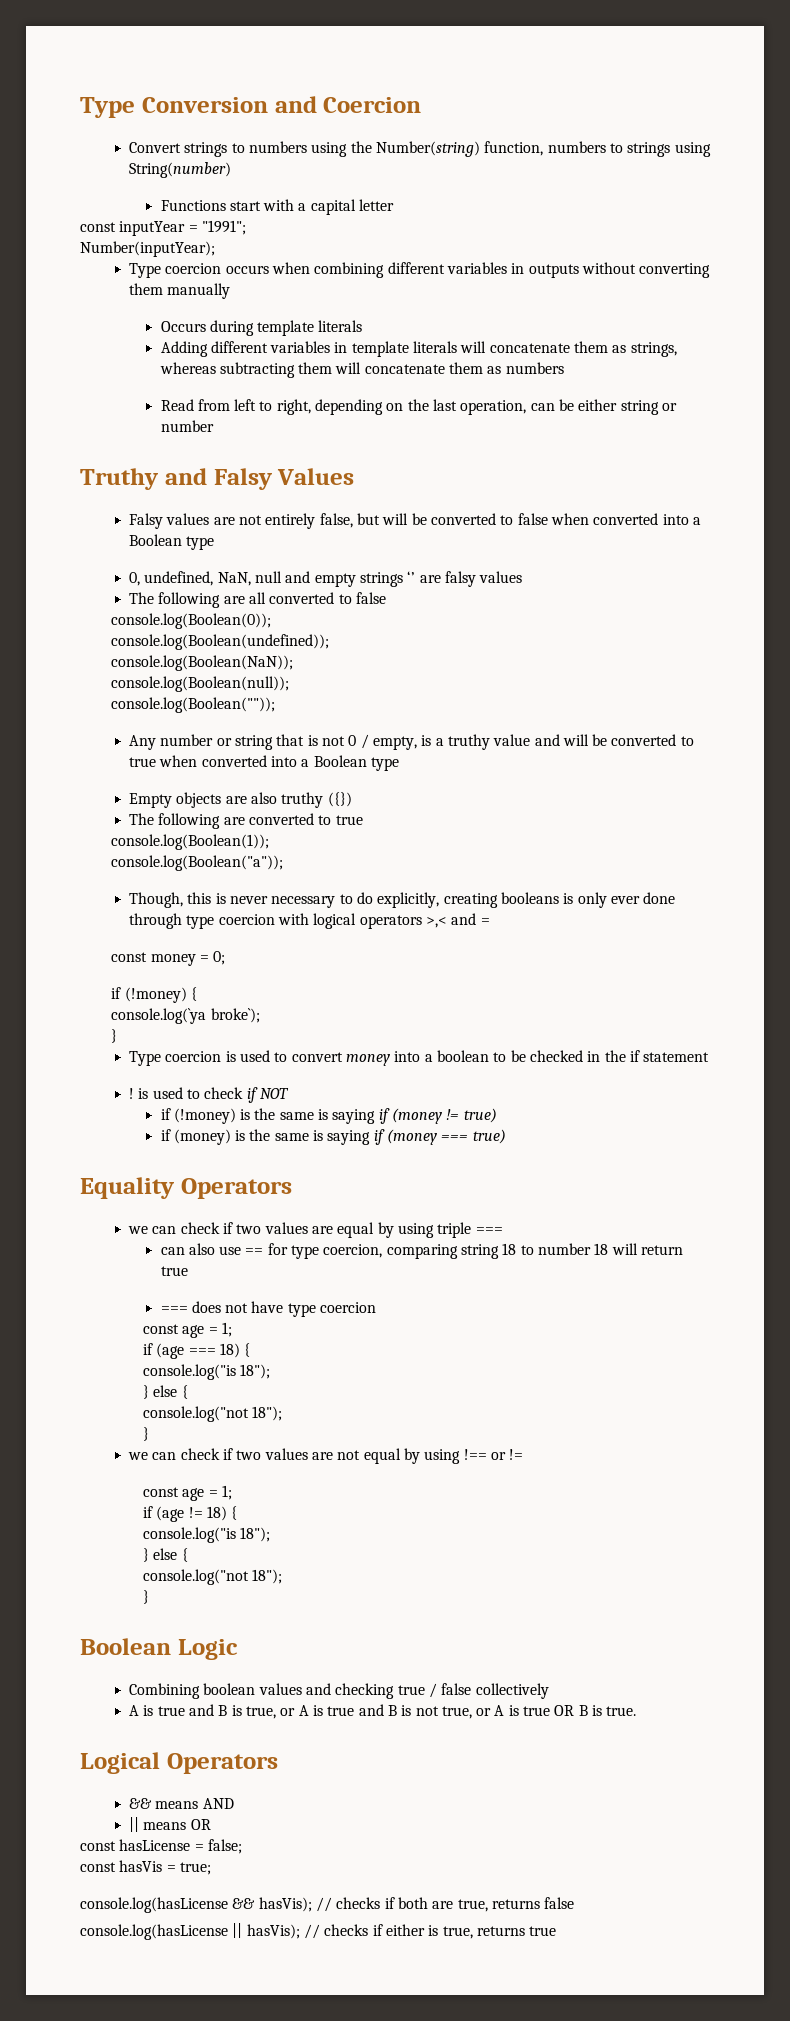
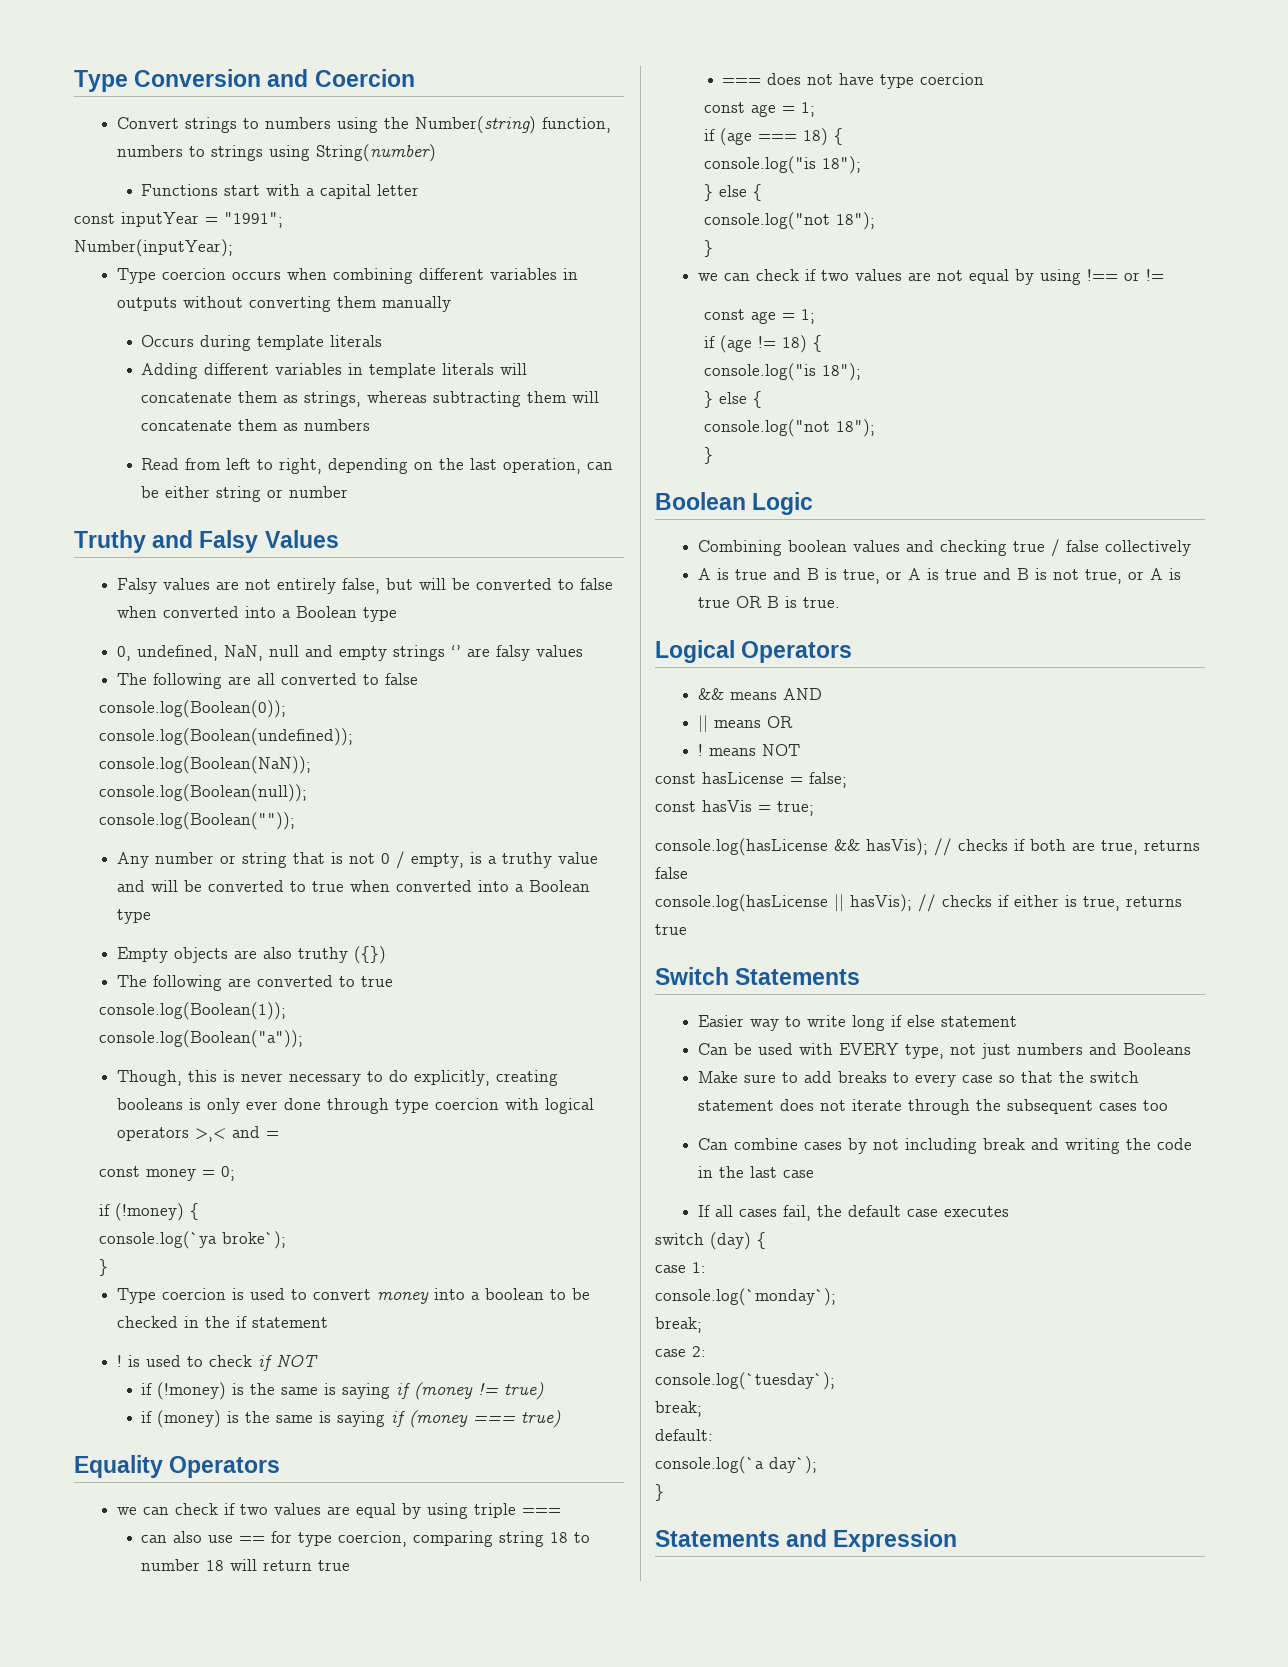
+ ! means NOT
+ Switch Statements
+ Easier way to write long if else statement
+ Can be used with EVERY type, not just numbers and Booleans
+ Make sure to add breaks to every case so that the switch statement does not iterate through the subsequent cases too
+ Can combine cases by not including break and writing the code in the last case
+ If all cases fail, the default case executes
+ switch (day) {
+ case 1:
+ console.log(`monday`);
+ break;
+ case 2:
+ console.log(`tuesday`);
+ break;
+ default:
+ console.log(`a day`);
+ }
+ Statements and Expression

